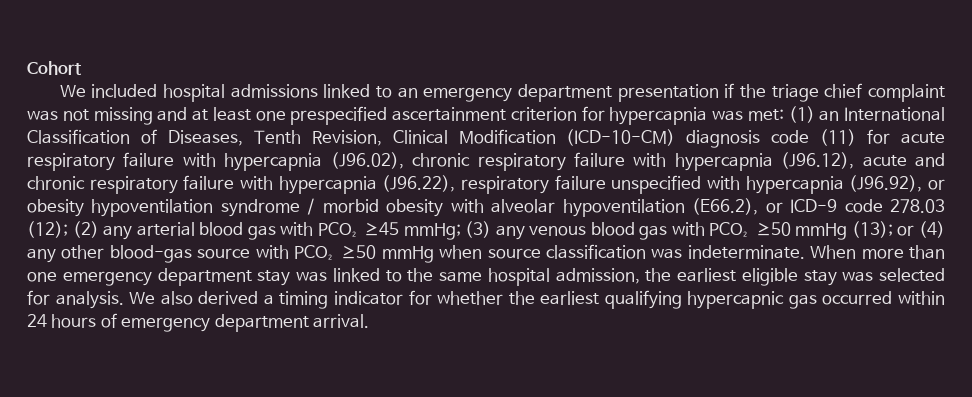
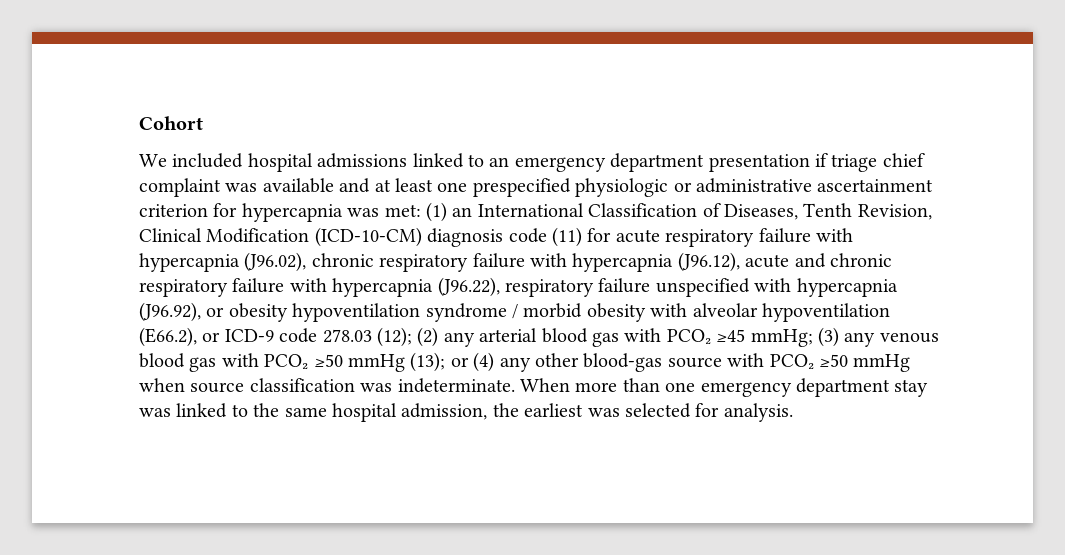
- We included hospital admissions linked to an emergency department presentation if the triage chief complaint was not missing and at least one prespecified ascertainment criterion for hypercapnia was met:
+ We included hospital admissions linked to an emergency department presentation if triage chief complaint was available and at least one prespecified physiologic or administrative ascertainment criterion for hypercapnia was met:
- When more than one emergency department stay was linked to the same hospital admission, the earliest eligible stay was selected for analysis. We also derived a timing indicator for whether the earliest qualifying hypercapnic gas occurred within 24 hours of emergency department arrival.
+ When more than one emergency department stay was linked to the same hospital admission, the earliest was selected for analysis.

